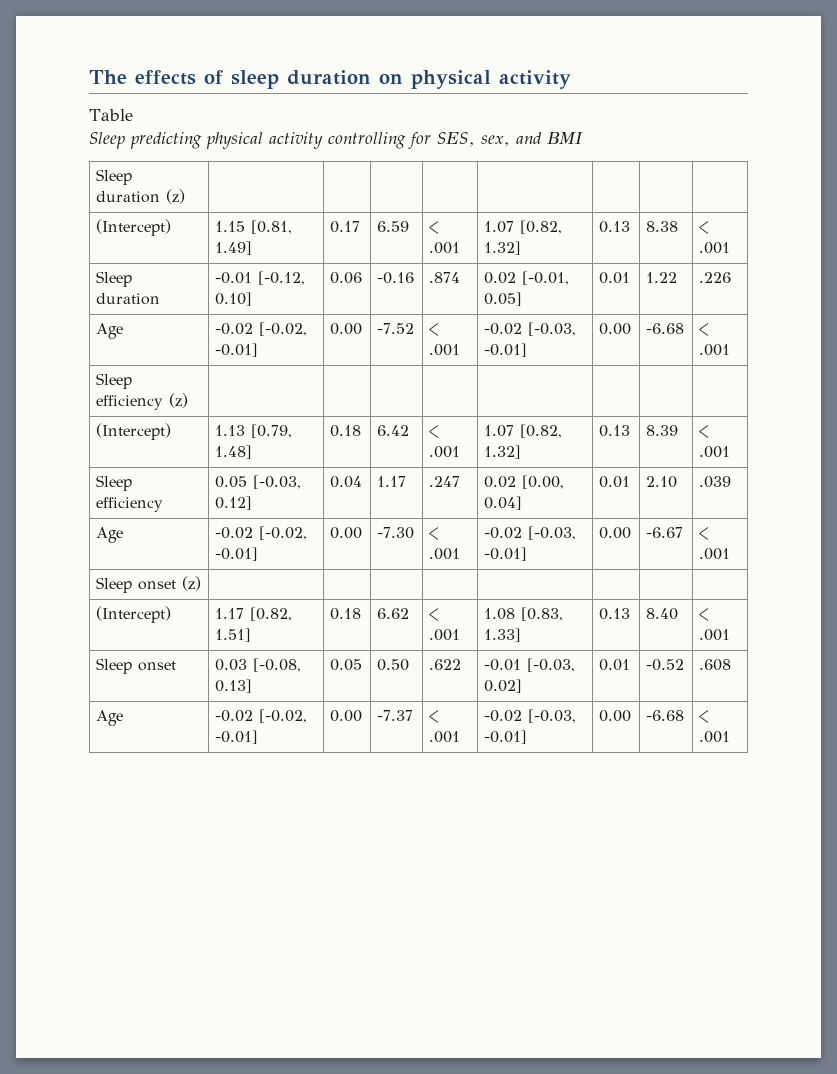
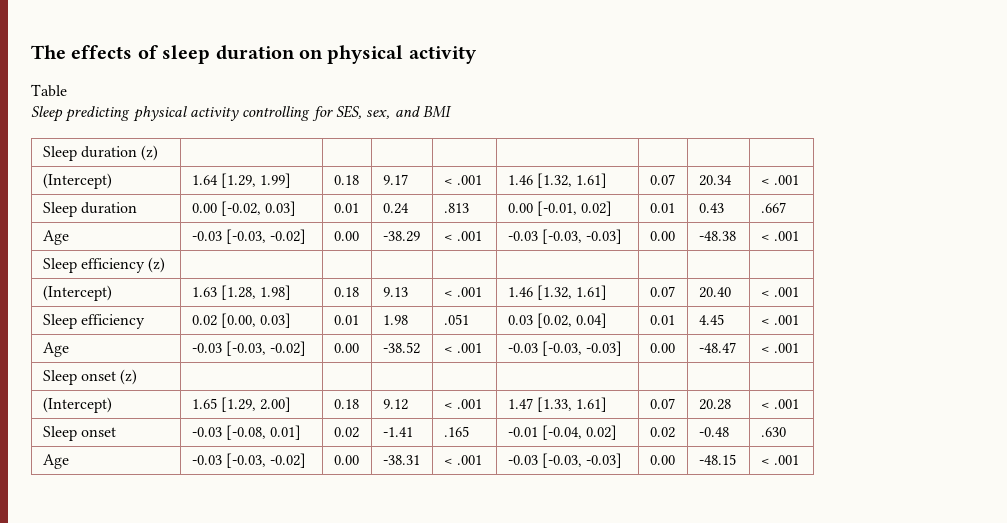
- (Intercept) | 1.15 [0.81, 1.49] | 0.17 | 6.59 | < .001 | 1.07 [0.82, 1.32] | 0.13 | 8.38 | < .001
- Sleep duration | -0.01 [-0.12, 0.10] | 0.06 | -0.16 | .874 | 0.02 [-0.01, 0.05] | 0.01 | 1.22 | .226
- Age | -0.02 [-0.02, -0.01] | 0.00 | -7.52 | < .001 | -0.02 [-0.03, -0.01] | 0.00 | -6.68 | < .001
+ (Intercept) | 1.64 [1.29, 1.99] | 0.18 | 9.17 | < .001 | 1.46 [1.32, 1.61] | 0.07 | 20.34 | < .001
+ Sleep duration | 0.00 [-0.02, 0.03] | 0.01 | 0.24 | .813 | 0.00 [-0.01, 0.02] | 0.01 | 0.43 | .667
+ Age | -0.03 [-0.03, -0.02] | 0.00 | -38.29 | < .001 | -0.03 [-0.03, -0.03] | 0.00 | -48.38 | < .001
- (Intercept) | 1.13 [0.79, 1.48] | 0.18 | 6.42 | < .001 | 1.07 [0.82, 1.32] | 0.13 | 8.39 | < .001
+ (Intercept) | 1.63 [1.28, 1.98] | 0.18 | 9.13 | < .001 | 1.46 [1.32, 1.61] | 0.07 | 20.40 | < .001
- Sleep efficiency | 0.05 [-0.03, 0.12] | 0.04 | 1.17 | .247 | 0.02 [0.00, 0.04] | 0.01 | 2.10 | .039
- Age | -0.02 [-0.02, -0.01] | 0.00 | -7.30 | < .001 | -0.02 [-0.03, -0.01] | 0.00 | -6.67 | < .001
+ Sleep efficiency | 0.02 [0.00, 0.03] | 0.01 | 1.98 | .051 | 0.03 [0.02, 0.04] | 0.01 | 4.45 | < .001
+ Age | -0.03 [-0.03, -0.02] | 0.00 | -38.52 | < .001 | -0.03 [-0.03, -0.03] | 0.00 | -48.47 | < .001
- (Intercept) | 1.17 [0.82, 1.51] | 0.18 | 6.62 | < .001 | 1.08 [0.83, 1.33] | 0.13 | 8.40 | < .001
+ (Intercept) | 1.65 [1.29, 2.00] | 0.18 | 9.12 | < .001 | 1.47 [1.33, 1.61] | 0.07 | 20.28 | < .001
- Sleep onset | 0.03 [-0.08, 0.13] | 0.05 | 0.50 | .622 | -0.01 [-0.03, 0.02] | 0.01 | -0.52 | .608
- Age | -0.02 [-0.02, -0.01] | 0.00 | -7.37 | < .001 | -0.02 [-0.03, -0.01] | 0.00 | -6.68 | < .001
+ Sleep onset | -0.03 [-0.08, 0.01] | 0.02 | -1.41 | .165 | -0.01 [-0.04, 0.02] | 0.02 | -0.48 | .630
+ Age | -0.03 [-0.03, -0.02] | 0.00 | -38.31 | < .001 | -0.03 [-0.03, -0.03] | 0.00 | -48.15 | < .001

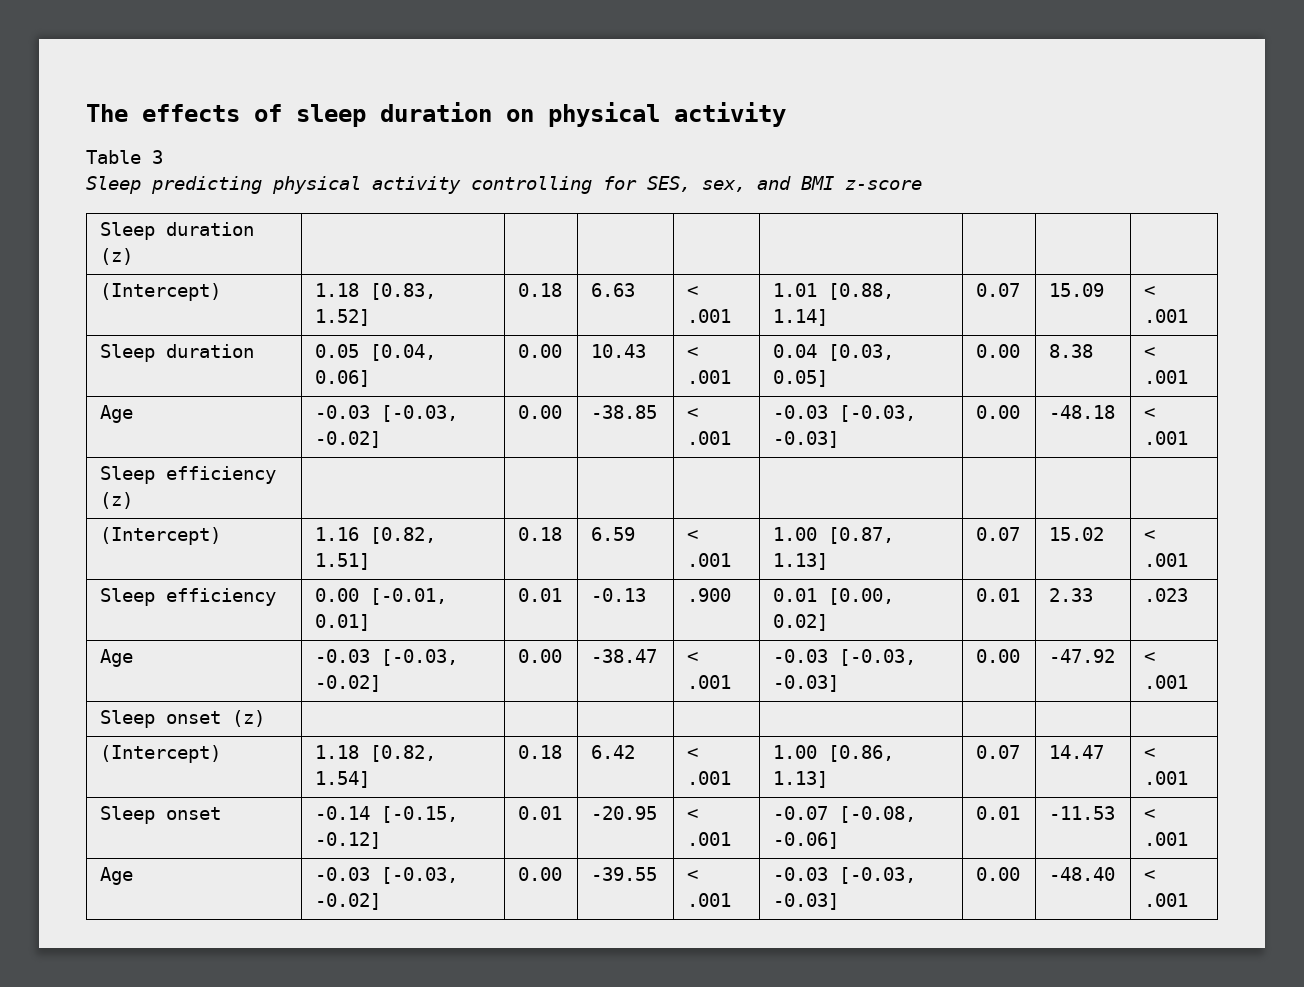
- Table
+ Table 3
- Sleep predicting physical activity controlling for SES, sex, and BMI
+ Sleep predicting physical activity controlling for SES, sex, and BMI z-score
- (Intercept) | 1.64 [1.29, 1.99] | 0.18 | 9.17 | < .001 | 1.46 [1.32, 1.61] | 0.07 | 20.34 | < .001
+ (Intercept) | 1.18 [0.83, 1.52] | 0.18 | 6.63 | < .001 | 1.01 [0.88, 1.14] | 0.07 | 15.09 | < .001
- Sleep duration | 0.00 [-0.02, 0.03] | 0.01 | 0.24 | .813 | 0.00 [-0.01, 0.02] | 0.01 | 0.43 | .667
- Age | -0.03 [-0.03, -0.02] | 0.00 | -38.29 | < .001 | -0.03 [-0.03, -0.03] | 0.00 | -48.38 | < .001
+ Sleep duration | 0.05 [0.04, 0.06] | 0.00 | 10.43 | < .001 | 0.04 [0.03, 0.05] | 0.00 | 8.38 | < .001
+ Age | -0.03 [-0.03, -0.02] | 0.00 | -38.85 | < .001 | -0.03 [-0.03, -0.03] | 0.00 | -48.18 | < .001
- (Intercept) | 1.63 [1.28, 1.98] | 0.18 | 9.13 | < .001 | 1.46 [1.32, 1.61] | 0.07 | 20.40 | < .001
+ (Intercept) | 1.16 [0.82, 1.51] | 0.18 | 6.59 | < .001 | 1.00 [0.87, 1.13] | 0.07 | 15.02 | < .001
- Sleep efficiency | 0.02 [0.00, 0.03] | 0.01 | 1.98 | .051 | 0.03 [0.02, 0.04] | 0.01 | 4.45 | < .001
- Age | -0.03 [-0.03, -0.02] | 0.00 | -38.52 | < .001 | -0.03 [-0.03, -0.03] | 0.00 | -48.47 | < .001
+ Sleep efficiency | 0.00 [-0.01, 0.01] | 0.01 | -0.13 | .900 | 0.01 [0.00, 0.02] | 0.01 | 2.33 | .023
+ Age | -0.03 [-0.03, -0.02] | 0.00 | -38.47 | < .001 | -0.03 [-0.03, -0.03] | 0.00 | -47.92 | < .001
- (Intercept) | 1.65 [1.29, 2.00] | 0.18 | 9.12 | < .001 | 1.47 [1.33, 1.61] | 0.07 | 20.28 | < .001
+ (Intercept) | 1.18 [0.82, 1.54] | 0.18 | 6.42 | < .001 | 1.00 [0.86, 1.13] | 0.07 | 14.47 | < .001
- Sleep onset | -0.03 [-0.08, 0.01] | 0.02 | -1.41 | .165 | -0.01 [-0.04, 0.02] | 0.02 | -0.48 | .630
- Age | -0.03 [-0.03, -0.02] | 0.00 | -38.31 | < .001 | -0.03 [-0.03, -0.03] | 0.00 | -48.15 | < .001
+ Sleep onset | -0.14 [-0.15, -0.12] | 0.01 | -20.95 | < .001 | -0.07 [-0.08, -0.06] | 0.01 | -11.53 | < .001
+ Age | -0.03 [-0.03, -0.02] | 0.00 | -39.55 | < .001 | -0.03 [-0.03, -0.03] | 0.00 | -48.40 | < .001

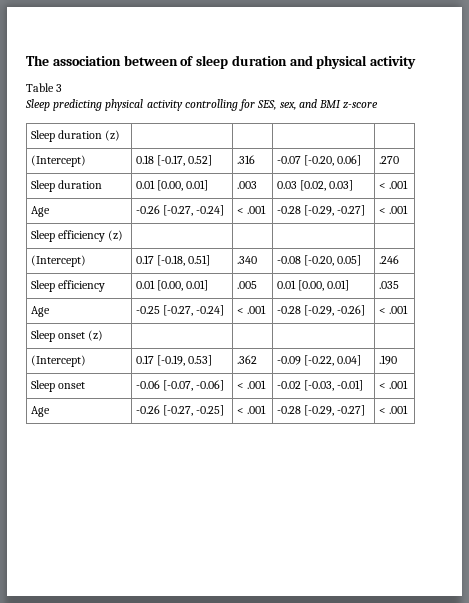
- The effects of sleep duration on physical activity
+ The association between of sleep duration and physical activity
- Sleep duration (z) | | | | | | | |
- (Intercept) | 1.18 [0.83, 1.52] | 0.18 | 6.63 | < .001 | 1.01 [0.88, 1.14] | 0.07 | 15.09 | < .001
- Sleep duration | 0.05 [0.04, 0.06] | 0.00 | 10.43 | < .001 | 0.04 [0.03, 0.05] | 0.00 | 8.38 | < .001
- Age | -0.03 [-0.03, -0.02] | 0.00 | -38.85 | < .001 | -0.03 [-0.03, -0.03] | 0.00 | -48.18 | < .001
+ Sleep duration (z) | | | |
+ (Intercept) | 0.18 [-0.17, 0.52] | .316 | -0.07 [-0.20, 0.06] | .270
+ Sleep duration | 0.01 [0.00, 0.01] | .003 | 0.03 [0.02, 0.03] | < .001
+ Age | -0.26 [-0.27, -0.24] | < .001 | -0.28 [-0.29, -0.27] | < .001
- Sleep efficiency (z) | | | | | | | |
- (Intercept) | 1.16 [0.82, 1.51] | 0.18 | 6.59 | < .001 | 1.00 [0.87, 1.13] | 0.07 | 15.02 | < .001
- Sleep efficiency | 0.00 [-0.01, 0.01] | 0.01 | -0.13 | .900 | 0.01 [0.00, 0.02] | 0.01 | 2.33 | .023
- Age | -0.03 [-0.03, -0.02] | 0.00 | -38.47 | < .001 | -0.03 [-0.03, -0.03] | 0.00 | -47.92 | < .001
+ Sleep efficiency (z) | | | |
+ (Intercept) | 0.17 [-0.18, 0.51] | .340 | -0.08 [-0.20, 0.05] | .246
+ Sleep efficiency | 0.01 [0.00, 0.01] | .005 | 0.01 [0.00, 0.01] | .035
+ Age | -0.25 [-0.27, -0.24] | < .001 | -0.28 [-0.29, -0.26] | < .001
- Sleep onset (z) | | | | | | | |
- (Intercept) | 1.18 [0.82, 1.54] | 0.18 | 6.42 | < .001 | 1.00 [0.86, 1.13] | 0.07 | 14.47 | < .001
- Sleep onset | -0.14 [-0.15, -0.12] | 0.01 | -20.95 | < .001 | -0.07 [-0.08, -0.06] | 0.01 | -11.53 | < .001
- Age | -0.03 [-0.03, -0.02] | 0.00 | -39.55 | < .001 | -0.03 [-0.03, -0.03] | 0.00 | -48.40 | < .001
+ Sleep onset (z) | | | |
+ (Intercept) | 0.17 [-0.19, 0.53] | .362 | -0.09 [-0.22, 0.04] | .190
+ Sleep onset | -0.06 [-0.07, -0.06] | < .001 | -0.02 [-0.03, -0.01] | < .001
+ Age | -0.26 [-0.27, -0.25] | < .001 | -0.28 [-0.29, -0.27] | < .001

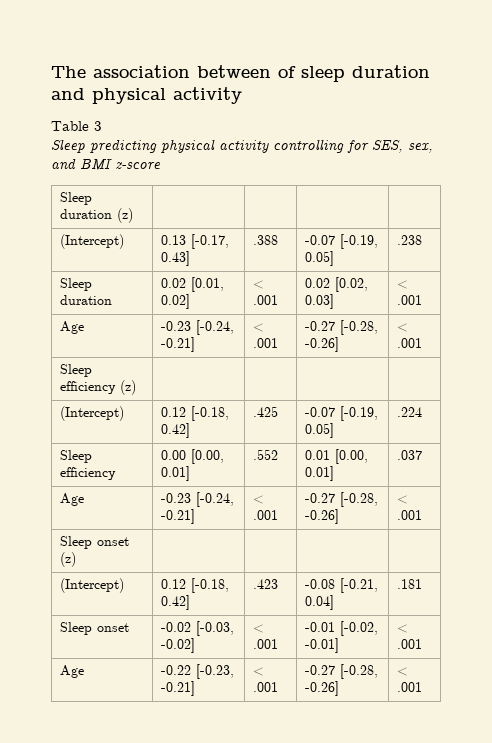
- (Intercept) | 0.18 [-0.17, 0.52] | .316 | -0.07 [-0.20, 0.06] | .270
- Sleep duration | 0.01 [0.00, 0.01] | .003 | 0.03 [0.02, 0.03] | < .001
- Age | -0.26 [-0.27, -0.24] | < .001 | -0.28 [-0.29, -0.27] | < .001
+ (Intercept) | 0.13 [-0.17, 0.43] | .388 | -0.07 [-0.19, 0.05] | .238
+ Sleep duration | 0.02 [0.01, 0.02] | < .001 | 0.02 [0.02, 0.03] | < .001
+ Age | -0.23 [-0.24, -0.21] | < .001 | -0.27 [-0.28, -0.26] | < .001
- (Intercept) | 0.17 [-0.18, 0.51] | .340 | -0.08 [-0.20, 0.05] | .246
- Sleep efficiency | 0.01 [0.00, 0.01] | .005 | 0.01 [0.00, 0.01] | .035
- Age | -0.25 [-0.27, -0.24] | < .001 | -0.28 [-0.29, -0.26] | < .001
+ (Intercept) | 0.12 [-0.18, 0.42] | .425 | -0.07 [-0.19, 0.05] | .224
+ Sleep efficiency | 0.00 [0.00, 0.01] | .552 | 0.01 [0.00, 0.01] | .037
+ Age | -0.23 [-0.24, -0.21] | < .001 | -0.27 [-0.28, -0.26] | < .001
- (Intercept) | 0.17 [-0.19, 0.53] | .362 | -0.09 [-0.22, 0.04] | .190
+ (Intercept) | 0.12 [-0.18, 0.42] | .423 | -0.08 [-0.21, 0.04] | .181
- Sleep onset | -0.06 [-0.07, -0.06] | < .001 | -0.02 [-0.03, -0.01] | < .001
+ Sleep onset | -0.02 [-0.03, -0.02] | < .001 | -0.01 [-0.02, -0.01] | < .001
- Age | -0.26 [-0.27, -0.25] | < .001 | -0.28 [-0.29, -0.27] | < .001
+ Age | -0.22 [-0.23, -0.21] | < .001 | -0.27 [-0.28, -0.26] | < .001

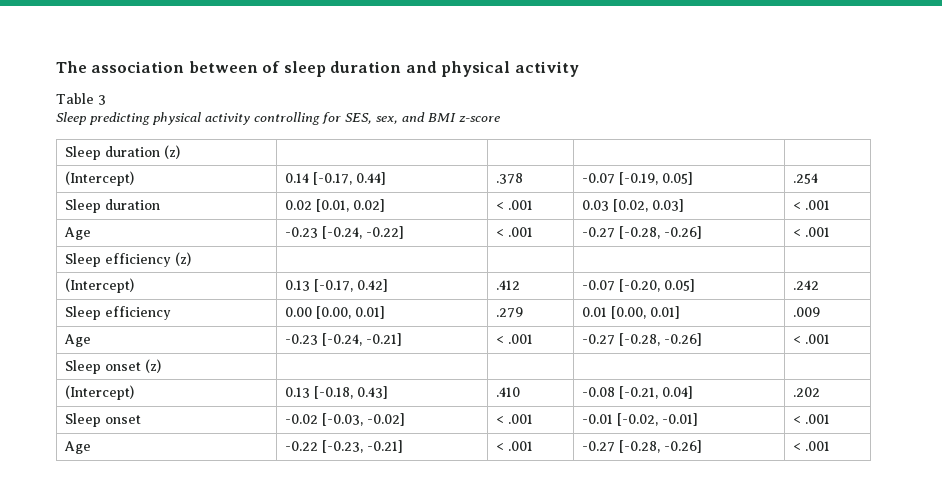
- (Intercept) | 0.13 [-0.17, 0.43] | .388 | -0.07 [-0.19, 0.05] | .238
+ (Intercept) | 0.14 [-0.17, 0.44] | .378 | -0.07 [-0.19, 0.05] | .254
- Sleep duration | 0.02 [0.01, 0.02] | < .001 | 0.02 [0.02, 0.03] | < .001
- Age | -0.23 [-0.24, -0.21] | < .001 | -0.27 [-0.28, -0.26] | < .001
+ Sleep duration | 0.02 [0.01, 0.02] | < .001 | 0.03 [0.02, 0.03] | < .001
+ Age | -0.23 [-0.24, -0.22] | < .001 | -0.27 [-0.28, -0.26] | < .001
- (Intercept) | 0.12 [-0.18, 0.42] | .425 | -0.07 [-0.19, 0.05] | .224
+ (Intercept) | 0.13 [-0.17, 0.42] | .412 | -0.07 [-0.20, 0.05] | .242
- Sleep efficiency | 0.00 [0.00, 0.01] | .552 | 0.01 [0.00, 0.01] | .037
+ Sleep efficiency | 0.00 [0.00, 0.01] | .279 | 0.01 [0.00, 0.01] | .009
- (Intercept) | 0.12 [-0.18, 0.42] | .423 | -0.08 [-0.21, 0.04] | .181
+ (Intercept) | 0.13 [-0.18, 0.43] | .410 | -0.08 [-0.21, 0.04] | .202

